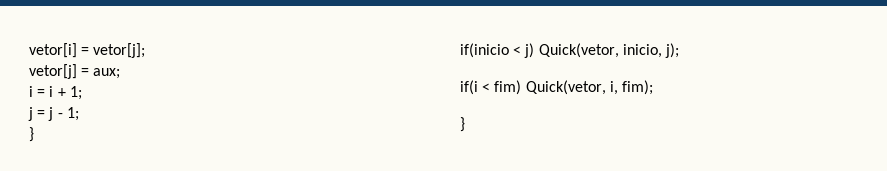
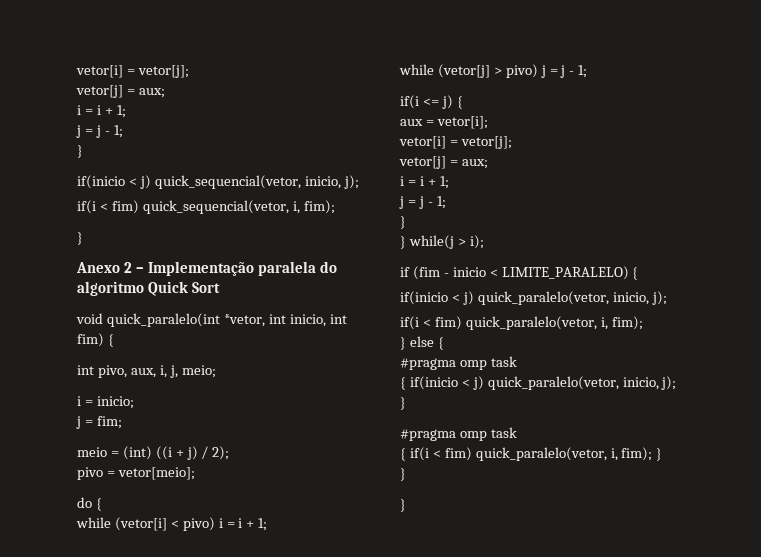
- if(inicio < j) Quick(vetor, inicio, j);
- if(i < fim) Quick(vetor, i, fim);
+ if(inicio < j) quick_sequencial(vetor, inicio, j);
+ if(i < fim) quick_sequencial(vetor, i, fim);
+ }
+ Anexo 2 – Implementação paralela do algoritmo Quick Sort
+ void quick_paralelo(int *vetor, int inicio, int fim) {
+ int pivo, aux, i, j, meio;
+ i = inicio;
+ j = fim;
+ meio = (int) ((i + j) / 2);
+ pivo = vetor[meio];
+ do {
+ while (vetor[i] < pivo) i = i + 1;
+ while (vetor[j] > pivo) j = j - 1;
+ if(i <= j) {
+ aux = vetor[i];
+ vetor[i] = vetor[j];
+ vetor[j] = aux;
+ i = i + 1;
+ j = j - 1;
+ }
+ } while(j > i);
+ if (fim - inicio < LIMITE_PARALELO) {
+ if(inicio < j) quick_paralelo(vetor, inicio, j);
+ if(i < fim) quick_paralelo(vetor, i, fim);
+ } else {
+ #pragma omp task
+ { if(inicio < j) quick_paralelo(vetor, inicio, j); }
+ #pragma omp task
+ { if(i < fim) quick_paralelo(vetor, i, fim); }
+ }

